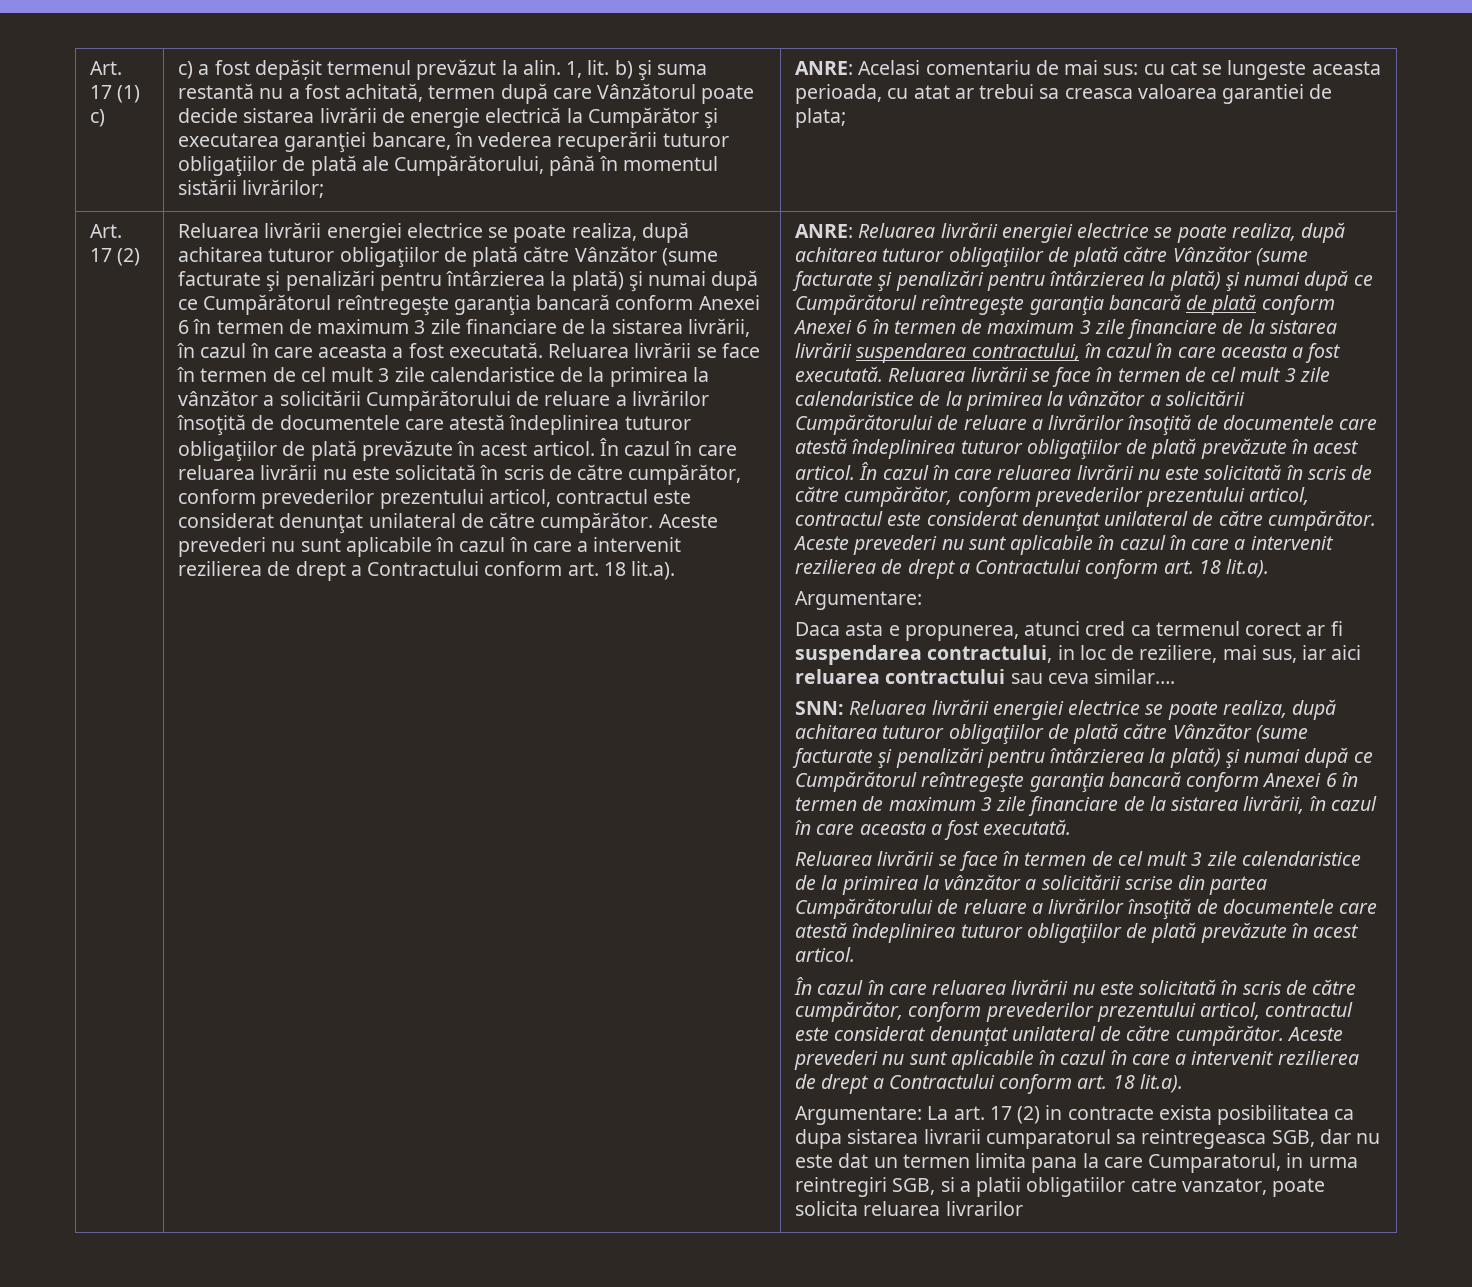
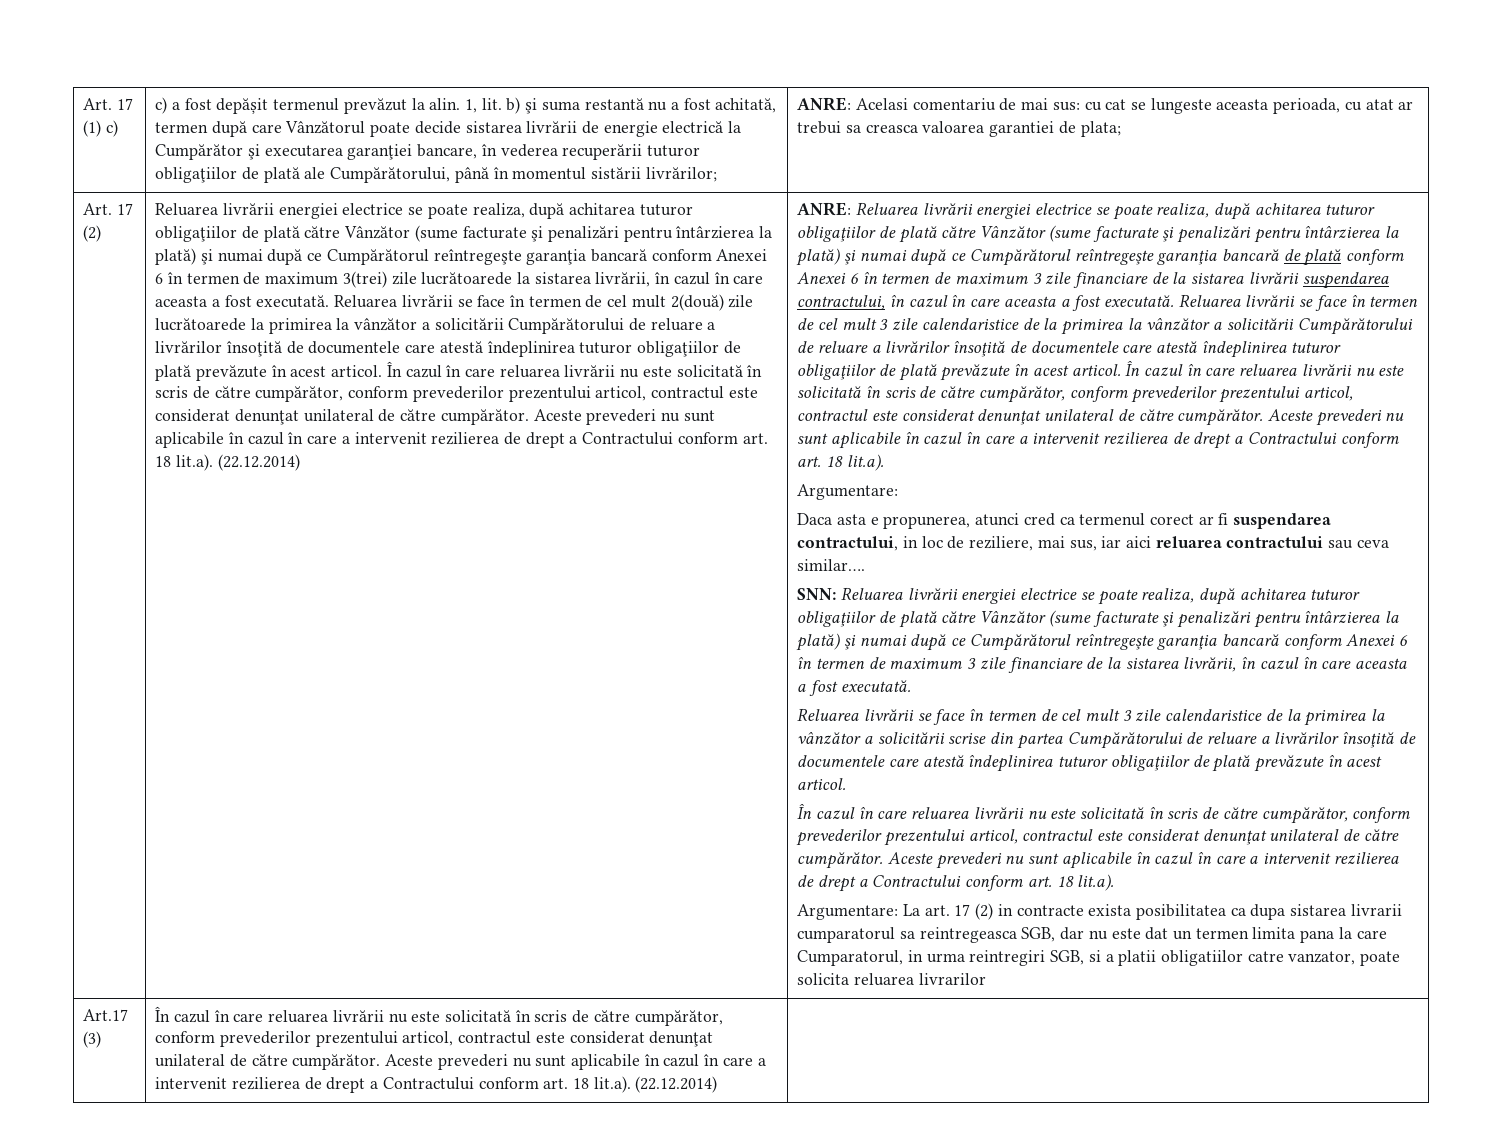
- Art. 17 (2) | Reluarea livrării energiei electrice se poate realiza, după achitarea tuturor obligaţiilor de plată către Vânzător (sume facturate şi penalizări pentru întârzierea la plată) şi numai după ce Cumpărătorul reîntregeşte garanţia bancară conform Anexei 6 în termen de maximum 3 zile financiare de la sistarea livrării, în cazul în care aceasta a fost executată. Reluarea livrării se face în termen de cel mult 3 zile calendaristice de la primirea la vânzător a solicitării Cumpărătorului de reluare a livrărilor însoţită de documentele care atestă îndeplinirea tuturor obligaţiilor de plată prevăzute în acest articol. În cazul în care reluarea livrării nu este solicitată în scris de către cumpărător, conform prevederilor prezentului articol, contractul este considerat denunţat unilateral de către cumpărător. Aceste prevederi nu sunt aplicabile în cazul în care a intervenit rezilierea de drept a Contractului conform art. 18 lit.a).
+ Art. 17 (2) | Reluarea livrării energiei electrice se poate realiza, după achitarea tuturor obligaţiilor de plată către Vânzător (sume facturate şi penalizări pentru întârzierea la plată) şi numai după ce Cumpărătorul reîntregeşte garanţia bancară conform Anexei 6 în termen de maximum 3(trei) zile lucrătoarede la sistarea livrării, în cazul în care aceasta a fost executată. Reluarea livrării se face în termen de cel mult 2(două) zile lucrătoarede la primirea la vânzător a solicitării Cumpărătorului de reluare a livrărilor însoţită de documentele care atestă îndeplinirea tuturor obligaţiilor de plată prevăzute în acest articol. În cazul în care reluarea livrării nu este solicitată în scris de către cumpărător, conform prevederilor prezentului articol, contractul este considerat denunţat unilateral de către cumpărător. Aceste prevederi nu sunt aplicabile în cazul în care a intervenit rezilierea de drept a Contractului conform art. 18 lit.a). (22.12.2014)
+ Art.17 (3) | În cazul în care reluarea livrării nu este solicitată în scris de către cumpărător, conform prevederilor prezentului articol, contractul este considerat denunţat unilateral de către cumpărător. Aceste prevederi nu sunt aplicabile în cazul în care a intervenit rezilierea de drept a Contractului conform art. 18 lit.a). (22.12.2014)

